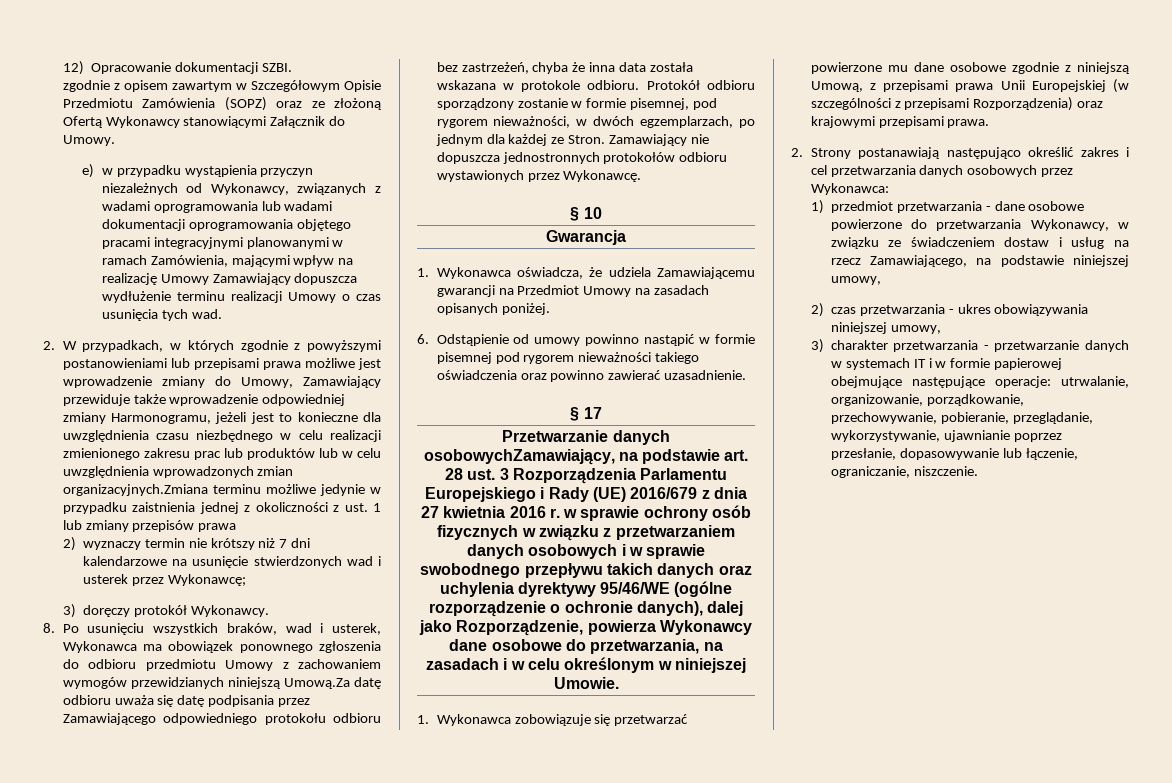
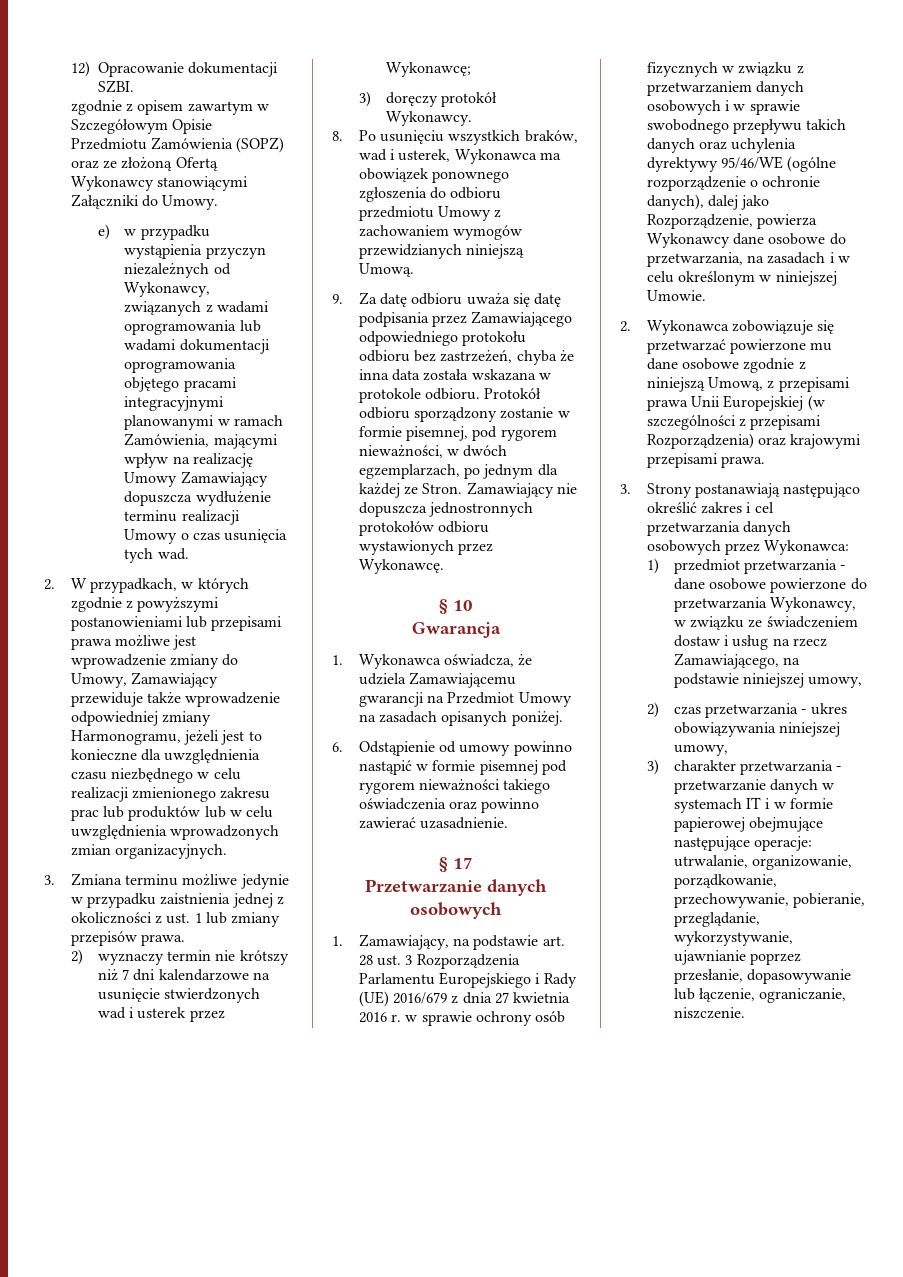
- zgodnie z opisem zawartym w Szczegółowym Opisie Przedmiotu Zamówienia (SOPZ) oraz ze złożoną Ofertą Wykonawcy stanowiącymi Załącznik do Umowy.
+ zgodnie z opisem zawartym w Szczegółowym Opisie Przedmiotu Zamówienia (SOPZ) oraz ze złożoną Ofertą Wykonawcy stanowiącymi Załączniki do Umowy.
- 2. W przypadkach, w których zgodnie z powyższymi postanowieniami lub przepisami prawa możliwe jest wprowadzenie zmiany do Umowy, Zamawiający przewiduje także wprowadzenie odpowiedniej zmiany Harmonogramu, jeżeli jest to konieczne dla uwzględnienia czasu niezbędnego w celu realizacji zmienionego zakresu prac lub produktów lub w celu uwzględnienia wprowadzonych zmian organizacyjnych.Zmiana terminu możliwe jedynie w przypadku zaistnienia jednej z okoliczności z ust. 1 lub zmiany przepisów prawa
+ 2. W przypadkach, w których zgodnie z powyższymi postanowieniami lub przepisami prawa możliwe jest wprowadzenie zmiany do Umowy, Zamawiający przewiduje także wprowadzenie odpowiedniej zmiany Harmonogramu, jeżeli jest to konieczne dla uwzględnienia czasu niezbędnego w celu realizacji zmienionego zakresu prac lub produktów lub w celu uwzględnienia wprowadzonych zmian organizacyjnych.
+ 3. Zmiana terminu możliwe jedynie w przypadku zaistnienia jednej z okoliczności z ust. 1 lub zmiany przepisów prawa.
- 8. Po usunięciu wszystkich braków, wad i usterek, Wykonawca ma obowiązek ponownego zgłoszenia do odbioru przedmiotu Umowy z zachowaniem wymogów przewidzianych niniejszą Umową.Za datę odbioru uważa się datę podpisania przez Zamawiającego odpowiedniego protokołu odbioru bez zastrzeżeń, chyba że inna data została wskazana w protokole odbioru.
+ 8. Po usunięciu wszystkich braków, wad i usterek, Wykonawca ma obowiązek ponownego zgłoszenia do odbioru przedmiotu Umowy z zachowaniem wymogów przewidzianych niniejszą Umową.
+ 9. Za datę odbioru uważa się datę podpisania przez Zamawiającego odpowiedniego protokołu odbioru bez zastrzeżeń, chyba że inna data została wskazana w protokole odbioru.
- Przetwarzanie danych osobowychZamawiający, na podstawie art. 28 ust. 3 Rozporządzenia Parlamentu Europejskiego i Rady (UE) 2016/679 z dnia 27 kwietnia 2016 r. w sprawie ochrony osób fizycznych w związku z przetwarzaniem danych osobowych i w sprawie swobodnego przepływu takich danych oraz uchylenia dyrektywy 95/46/WE (ogólne rozporządzenie o ochronie danych), dalej jako Rozporządzenie, powierza Wykonawcy dane osobowe do przetwarzania, na zasadach i w celu określonym w niniejszej Umowie.
+ Przetwarzanie danych osobowych
+ 1. Zamawiający, na podstawie art. 28 ust. 3 Rozporządzenia Parlamentu Europejskiego i Rady (UE) 2016/679 z dnia 27 kwietnia 2016 r. w sprawie ochrony osób fizycznych w związku z przetwarzaniem danych osobowych i w sprawie swobodnego przepływu takich danych oraz uchylenia dyrektywy 95/46/WE (ogólne rozporządzenie o ochronie danych), dalej jako Rozporządzenie, powierza Wykonawcy dane osobowe do przetwarzania, na zasadach i w celu określonym w niniejszej Umowie.
- 1. Wykonawca zobowiązuje się przetwarzać powierzone mu dane osobowe zgodnie z niniejszą Umową, z przepisami prawa Unii Europejskiej (w szczególności z przepisami Rozporządzenia) oraz krajowymi przepisami prawa.
+ 2. Wykonawca zobowiązuje się przetwarzać powierzone mu dane osobowe zgodnie z niniejszą Umową, z przepisami prawa Unii Europejskiej (w szczególności z przepisami Rozporządzenia) oraz krajowymi przepisami prawa.
- 2. Strony postanawiają następująco określić zakres i cel przetwarzania danych osobowych przez Wykonawca:
+ 3. Strony postanawiają następująco określić zakres i cel przetwarzania danych osobowych przez Wykonawca:

